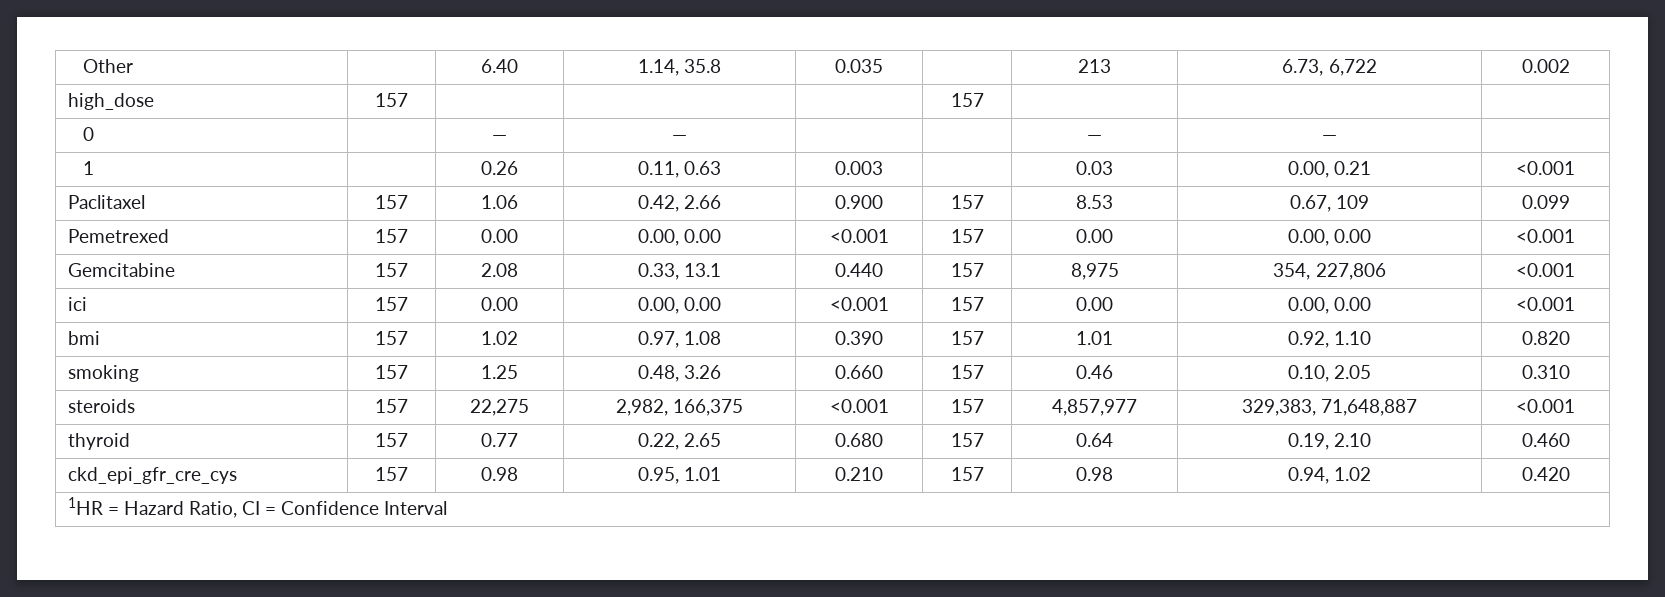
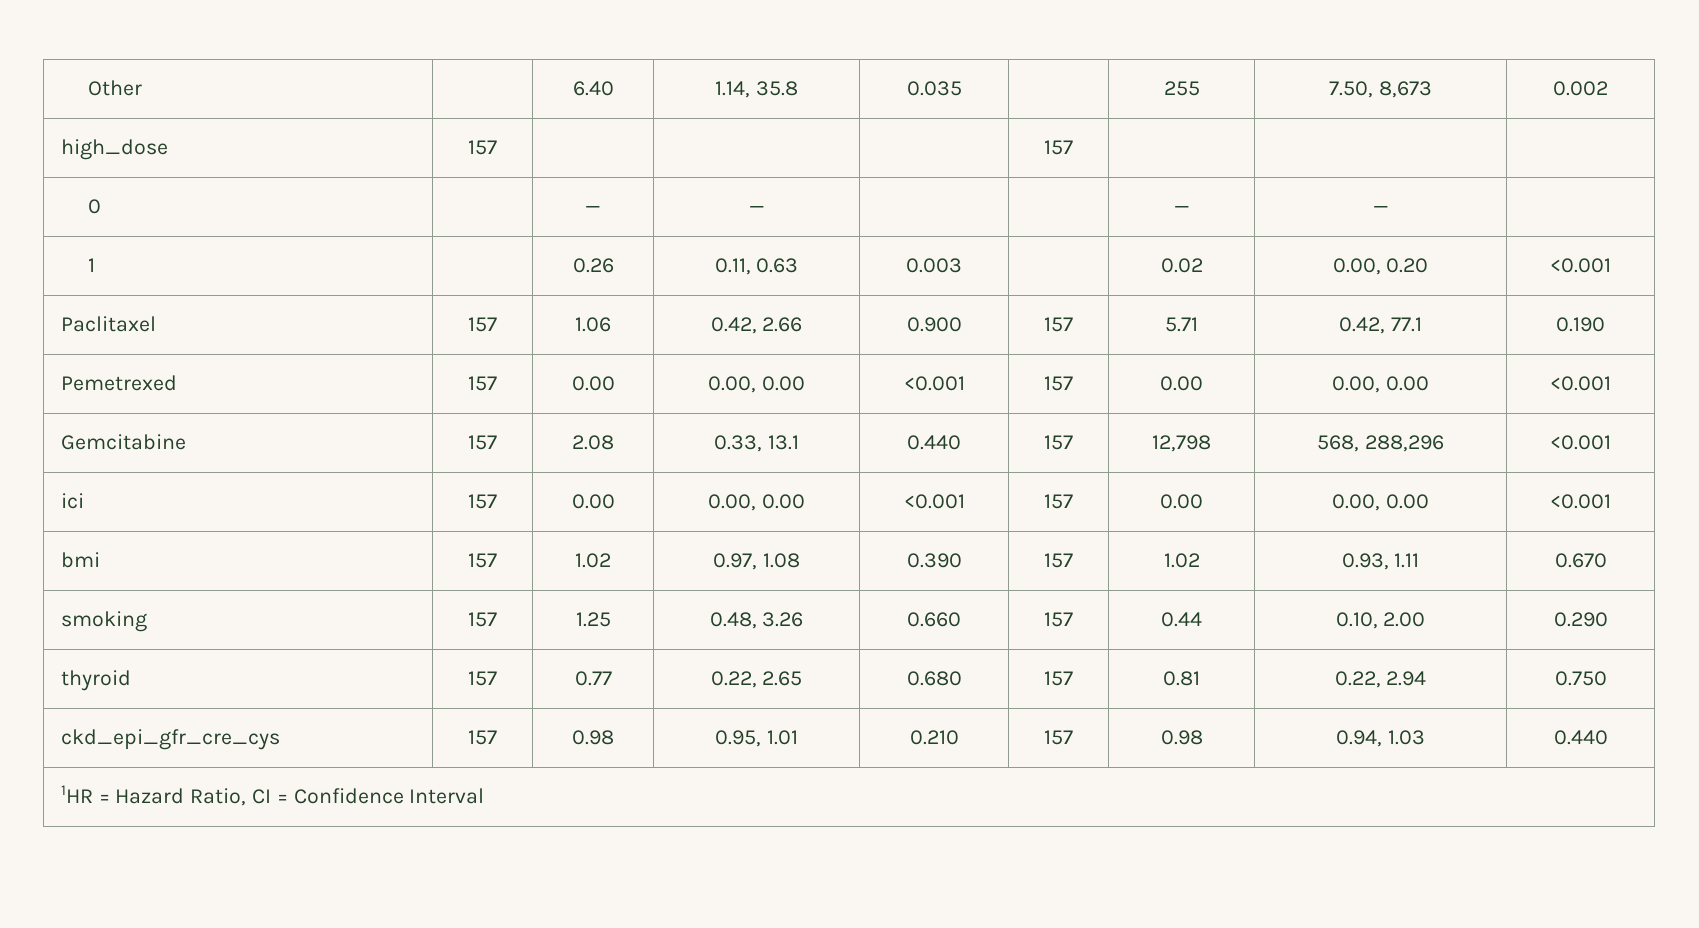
- Other | | 6.40 | 1.14, 35.8 | 0.035 | | 213 | 6.73, 6,722 | 0.002
+ Other | | 6.40 | 1.14, 35.8 | 0.035 | | 255 | 7.50, 8,673 | 0.002
- 1 | | 0.26 | 0.11, 0.63 | 0.003 | | 0.03 | 0.00, 0.21 | <0.001
+ 1 | | 0.26 | 0.11, 0.63 | 0.003 | | 0.02 | 0.00, 0.20 | <0.001
- Paclitaxel | 157 | 1.06 | 0.42, 2.66 | 0.900 | 157 | 8.53 | 0.67, 109 | 0.099
+ Paclitaxel | 157 | 1.06 | 0.42, 2.66 | 0.900 | 157 | 5.71 | 0.42, 77.1 | 0.190
- Gemcitabine | 157 | 2.08 | 0.33, 13.1 | 0.440 | 157 | 8,975 | 354, 227,806 | <0.001
+ Gemcitabine | 157 | 2.08 | 0.33, 13.1 | 0.440 | 157 | 12,798 | 568, 288,296 | <0.001
- bmi | 157 | 1.02 | 0.97, 1.08 | 0.390 | 157 | 1.01 | 0.92, 1.10 | 0.820
+ bmi | 157 | 1.02 | 0.97, 1.08 | 0.390 | 157 | 1.02 | 0.93, 1.11 | 0.670
- smoking | 157 | 1.25 | 0.48, 3.26 | 0.660 | 157 | 0.46 | 0.10, 2.05 | 0.310
- steroids | 157 | 22,275 | 2,982, 166,375 | <0.001 | 157 | 4,857,977 | 329,383, 71,648,887 | <0.001
+ smoking | 157 | 1.25 | 0.48, 3.26 | 0.660 | 157 | 0.44 | 0.10, 2.00 | 0.290
- thyroid | 157 | 0.77 | 0.22, 2.65 | 0.680 | 157 | 0.64 | 0.19, 2.10 | 0.460
+ thyroid | 157 | 0.77 | 0.22, 2.65 | 0.680 | 157 | 0.81 | 0.22, 2.94 | 0.750
- ckd_epi_gfr_cre_cys | 157 | 0.98 | 0.95, 1.01 | 0.210 | 157 | 0.98 | 0.94, 1.02 | 0.420
+ ckd_epi_gfr_cre_cys | 157 | 0.98 | 0.95, 1.01 | 0.210 | 157 | 0.98 | 0.94, 1.03 | 0.440

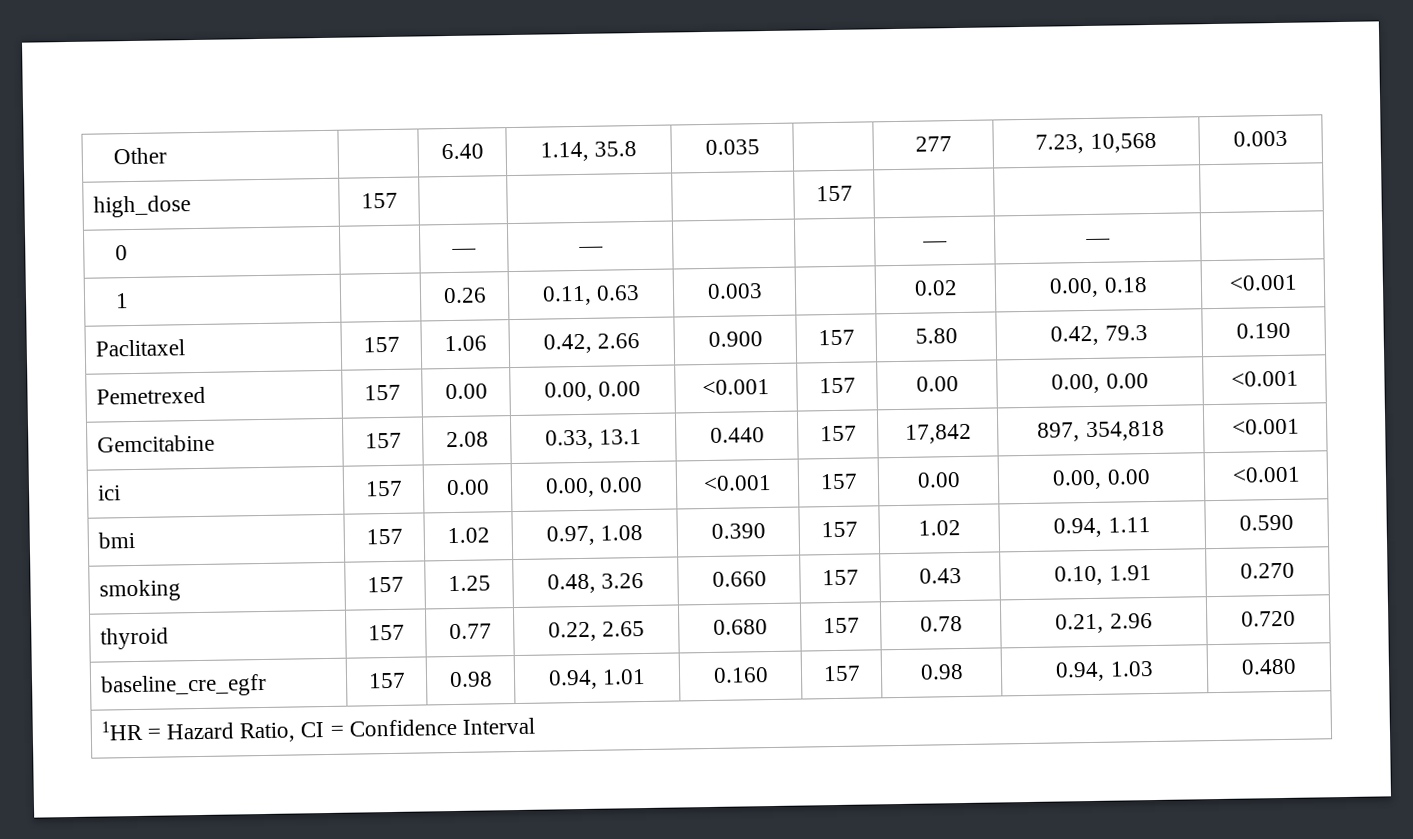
- Other | | 6.40 | 1.14, 35.8 | 0.035 | | 255 | 7.50, 8,673 | 0.002
+ Other | | 6.40 | 1.14, 35.8 | 0.035 | | 277 | 7.23, 10,568 | 0.003
- 1 | | 0.26 | 0.11, 0.63 | 0.003 | | 0.02 | 0.00, 0.20 | <0.001
+ 1 | | 0.26 | 0.11, 0.63 | 0.003 | | 0.02 | 0.00, 0.18 | <0.001
- Paclitaxel | 157 | 1.06 | 0.42, 2.66 | 0.900 | 157 | 5.71 | 0.42, 77.1 | 0.190
+ Paclitaxel | 157 | 1.06 | 0.42, 2.66 | 0.900 | 157 | 5.80 | 0.42, 79.3 | 0.190
- Gemcitabine | 157 | 2.08 | 0.33, 13.1 | 0.440 | 157 | 12,798 | 568, 288,296 | <0.001
+ Gemcitabine | 157 | 2.08 | 0.33, 13.1 | 0.440 | 157 | 17,842 | 897, 354,818 | <0.001
- bmi | 157 | 1.02 | 0.97, 1.08 | 0.390 | 157 | 1.02 | 0.93, 1.11 | 0.670
+ bmi | 157 | 1.02 | 0.97, 1.08 | 0.390 | 157 | 1.02 | 0.94, 1.11 | 0.590
- smoking | 157 | 1.25 | 0.48, 3.26 | 0.660 | 157 | 0.44 | 0.10, 2.00 | 0.290
+ smoking | 157 | 1.25 | 0.48, 3.26 | 0.660 | 157 | 0.43 | 0.10, 1.91 | 0.270
- thyroid | 157 | 0.77 | 0.22, 2.65 | 0.680 | 157 | 0.81 | 0.22, 2.94 | 0.750
- ckd_epi_gfr_cre_cys | 157 | 0.98 | 0.95, 1.01 | 0.210 | 157 | 0.98 | 0.94, 1.03 | 0.440
+ thyroid | 157 | 0.77 | 0.22, 2.65 | 0.680 | 157 | 0.78 | 0.21, 2.96 | 0.720
+ baseline_cre_egfr | 157 | 0.98 | 0.94, 1.01 | 0.160 | 157 | 0.98 | 0.94, 1.03 | 0.480

